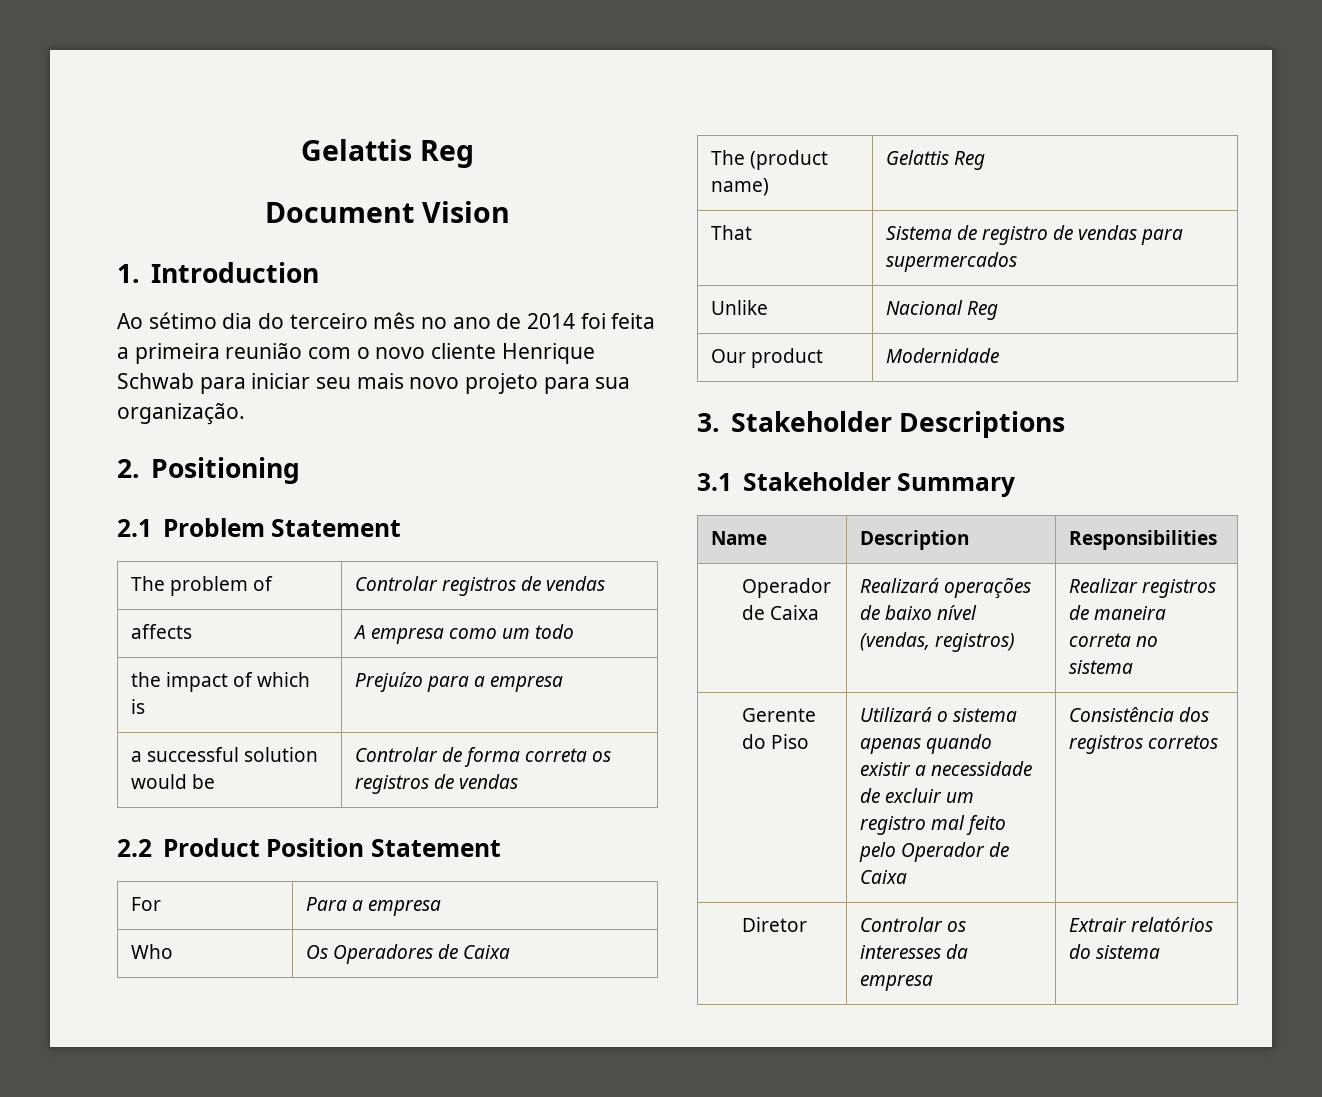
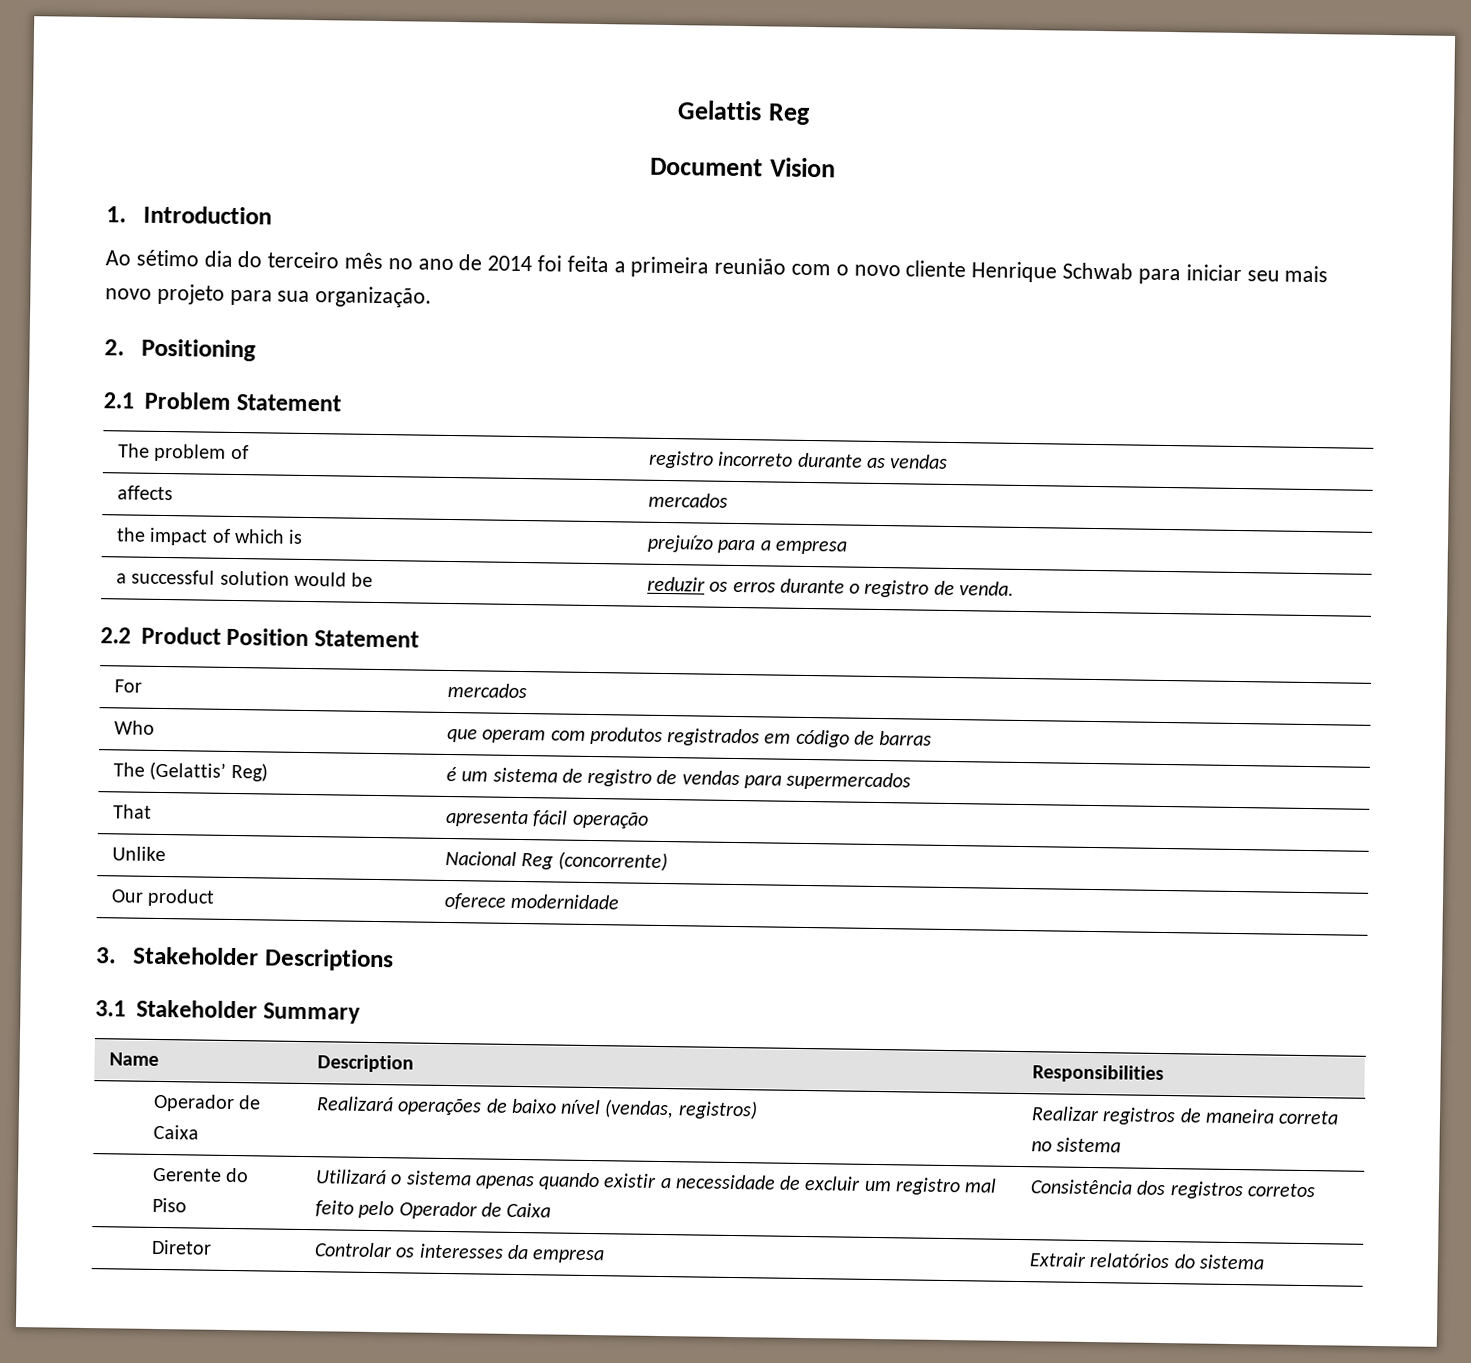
- The problem of | Controlar registros de vendas
- affects | A empresa como um todo
+ The problem of | registro incorreto durante as vendas
+ affects | mercados
- the impact of which is | Prejuízo para a empresa
+ the impact of which is | prejuízo para a empresa
- a successful solution would be | Controlar de forma correta os registros de vendas
+ a successful solution would be | reduzir os erros durante o registro de venda.
- For | Para a empresa
- Who | Os Operadores de Caixa
- The (product name) | Gelattis Reg
- That | Sistema de registro de vendas para supermercados
+ For | mercados
+ Who | que operam com produtos registrados em código de barras
+ The (Gelattis’ Reg) | é um sistema de registro de vendas para supermercados
+ That | apresenta fácil operação
- Unlike | Nacional Reg
+ Unlike | Nacional Reg (concorrente)
- Our product | Modernidade
+ Our product | oferece modernidade

